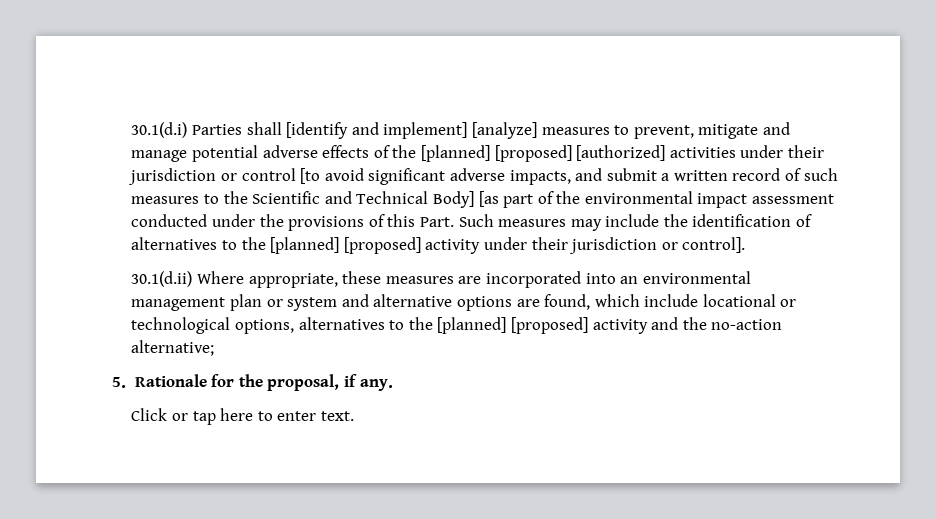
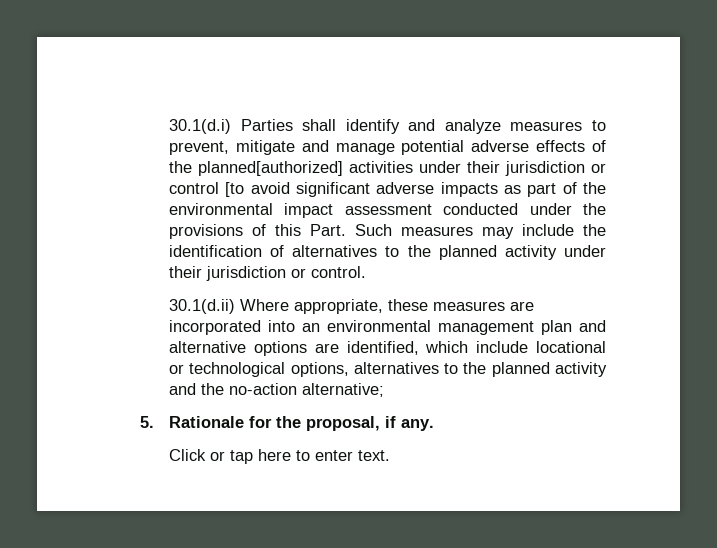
- 30.1(d.i) Parties shall [identify and implement] [analyze] measures to prevent, mitigate and manage potential adverse effects of the [planned] [proposed] [authorized] activities under their jurisdiction or control [to avoid significant adverse impacts, and submit a written record of such measures to the Scientific and Technical Body] [as part of the environmental impact assessment conducted under the provisions of this Part.
+ 30.1(d.i) Parties shall identify and analyze measures to prevent, mitigate and manage potential adverse effects of the planned[authorized] activities under their jurisdiction or control [to avoid significant adverse impacts as part of the environmental impact assessment conducted under the provisions of this Part.
- Such measures may include the identification of alternatives to the [planned] [proposed] activity under their jurisdiction or control].
+ Such measures may include the identification of alternatives to the planned activity under their jurisdiction or control.
- 30.1(d.ii) Where appropriate, these measures are incorporated into an environmental management plan or system and alternative options are found, which include locational or technological options, alternatives to the [planned] [proposed] activity and the no-action alternative;
+ 30.1(d.ii) Where appropriate, these measures are incorporated into an environmental management plan and alternative options are identified, which include locational or technological options, alternatives to the planned activity and the no-action alternative;

